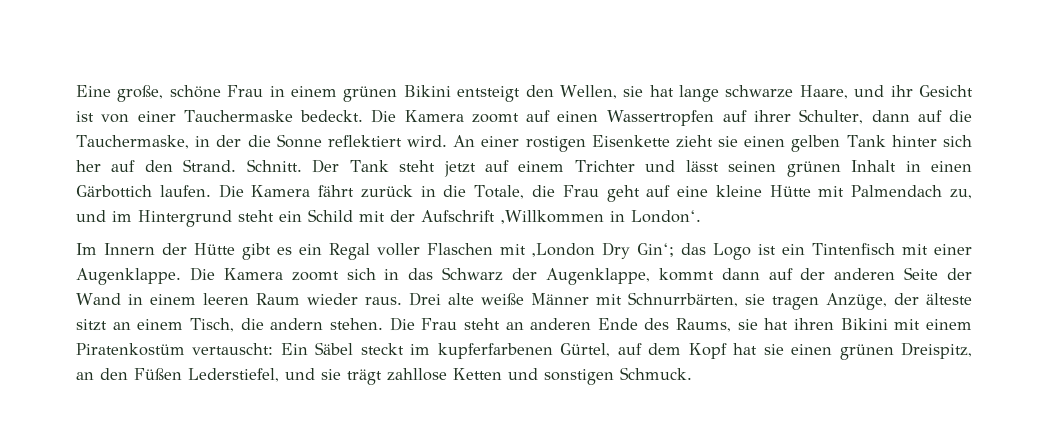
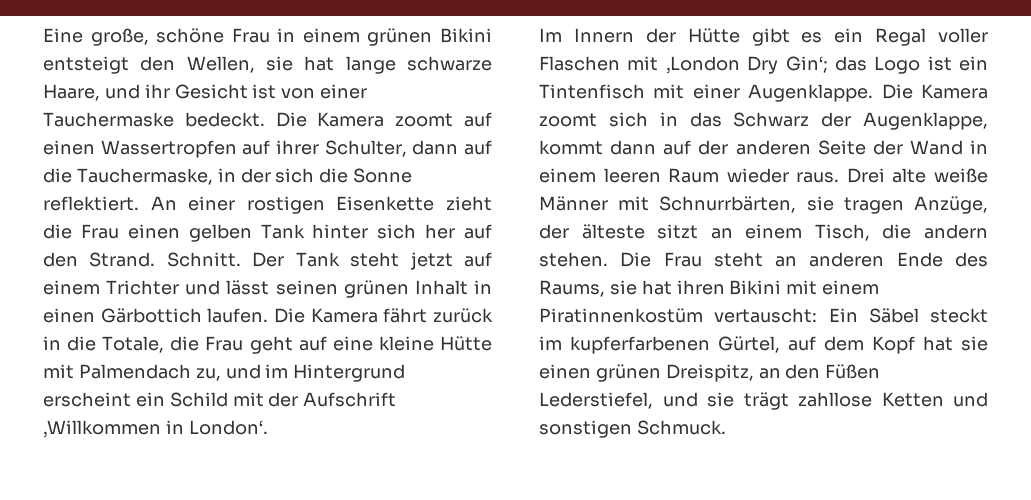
- Die Kamera zoomt auf einen Wassertropfen auf ihrer Schulter, dann auf die Tauchermaske, in der die Sonne reflektiert wird.
+ Die Kamera zoomt auf einen Wassertropfen auf ihrer Schulter, dann auf die Tauchermaske, in der sich die Sonne reflektiert.
- An einer rostigen Eisenkette zieht sie einen gelben Tank hinter sich her auf den Strand.
+ An einer rostigen Eisenkette zieht die Frau einen gelben Tank hinter sich her auf den Strand.
- Die Kamera fährt zurück in die Totale, die Frau geht auf eine kleine Hütte mit Palmendach zu, und im Hintergrund steht ein Schild mit der Aufschrift ‚Willkommen in London‘.
+ Die Kamera fährt zurück in die Totale, die Frau geht auf eine kleine Hütte mit Palmendach zu, und im Hintergrund erscheint ein Schild mit der Aufschrift ‚Willkommen in London‘.
- Die Frau steht an anderen Ende des Raums, sie hat ihren Bikini mit einem Piratenkostüm vertauscht: Ein Säbel steckt im kupferfarbenen Gürtel, auf dem Kopf hat sie einen grünen Dreispitz, an den Füßen Lederstiefel, und sie trägt zahllose Ketten und sonstigen Schmuck.
+ Die Frau steht an anderen Ende des Raums, sie hat ihren Bikini mit einem Piratinnenkostüm vertauscht: Ein Säbel steckt im kupferfarbenen Gürtel, auf dem Kopf hat sie einen grünen Dreispitz, an den Füßen Lederstiefel, und sie trägt zahllose Ketten und sonstigen Schmuck.

